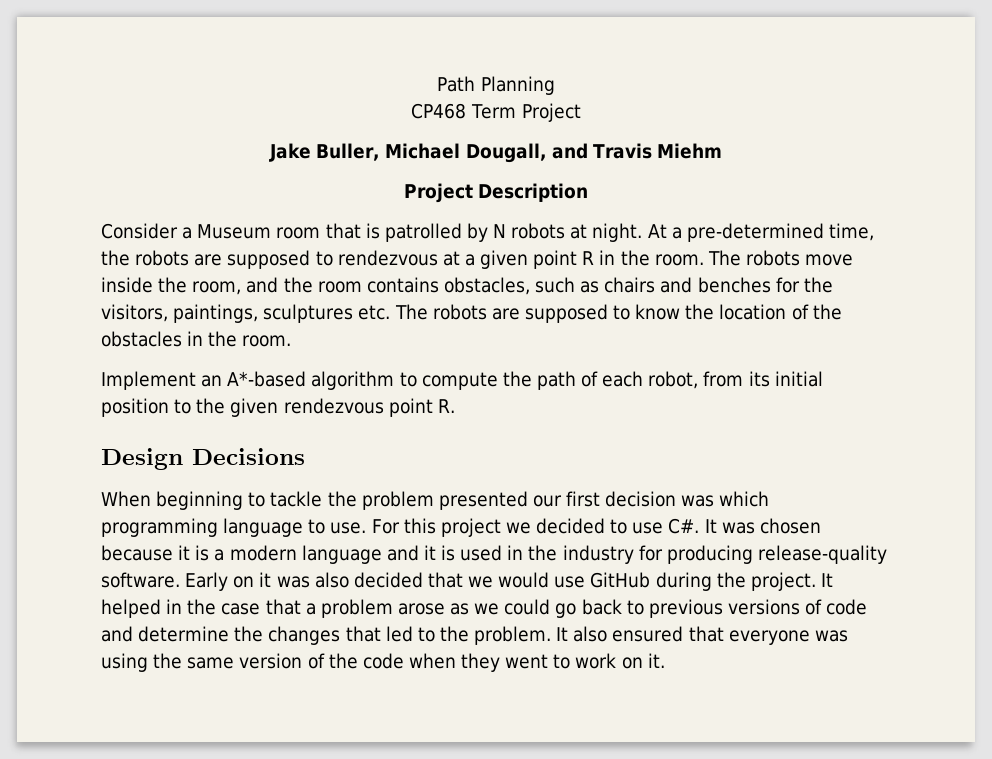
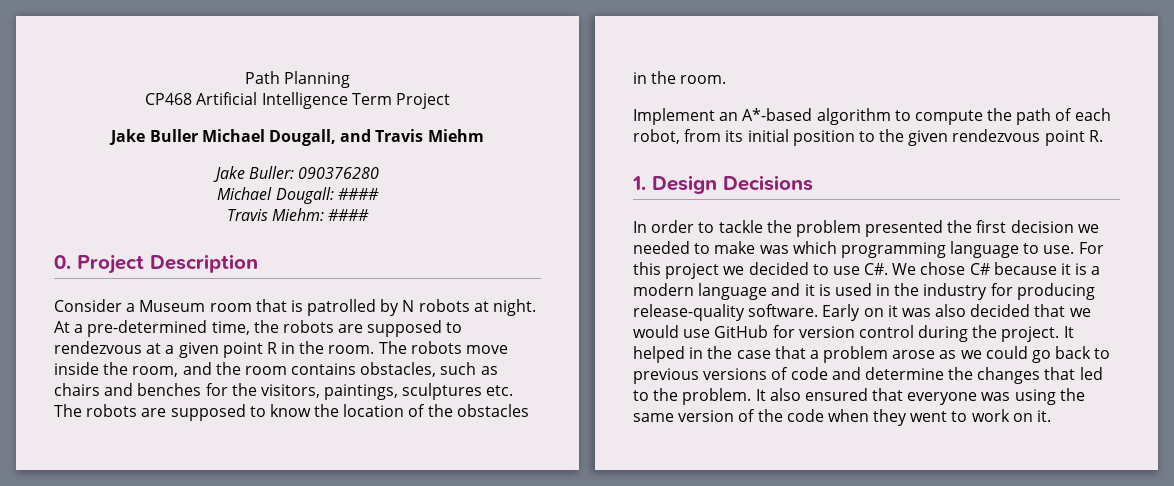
- CP468 Term Project
+ CP468 Artificial Intelligence Term Project
- Jake Buller, Michael Dougall, and Travis Miehm
+ Jake Buller Michael Dougall, and Travis Miehm
- Project Description
+ Jake Buller: 090376280
+ Michael Dougall: ####
+ Travis Miehm: ####
+ 0. Project Description
- Design Decisions
+ 1. Design Decisions
- When beginning to tackle the problem presented our first decision was which programming language to use.
+ In order to tackle the problem presented the first decision we needed to make was which programming language to use.
- For this project we decided to use C#. It was chosen because it is a modern language and it is used in the industry for producing release-quality software.
+ For this project we decided to use C#. We chose C# because it is a modern language and it is used in the industry for producing release-quality software.
- Early on it was also decided that we would use GitHub during the project.
+ Early on it was also decided that we would use GitHub for version control during the project.

